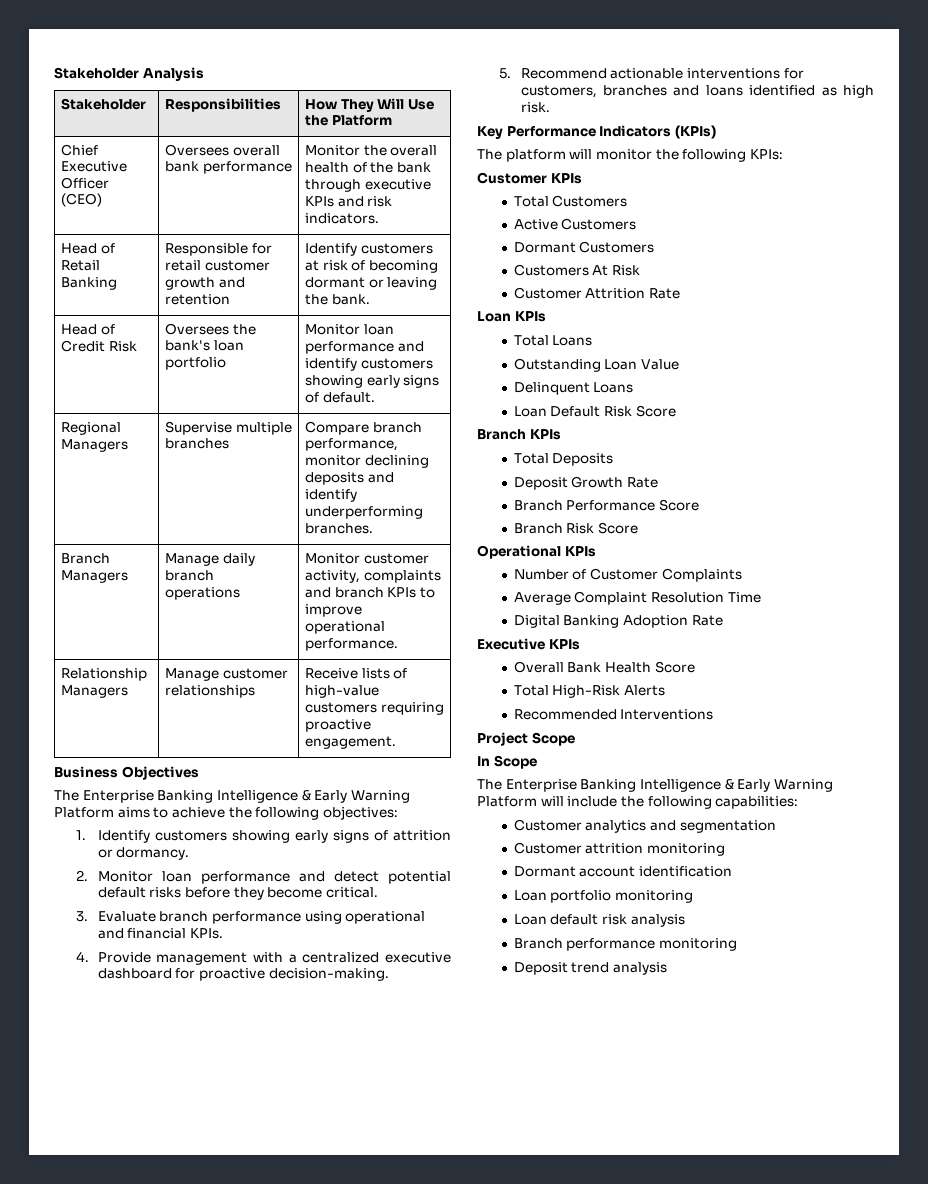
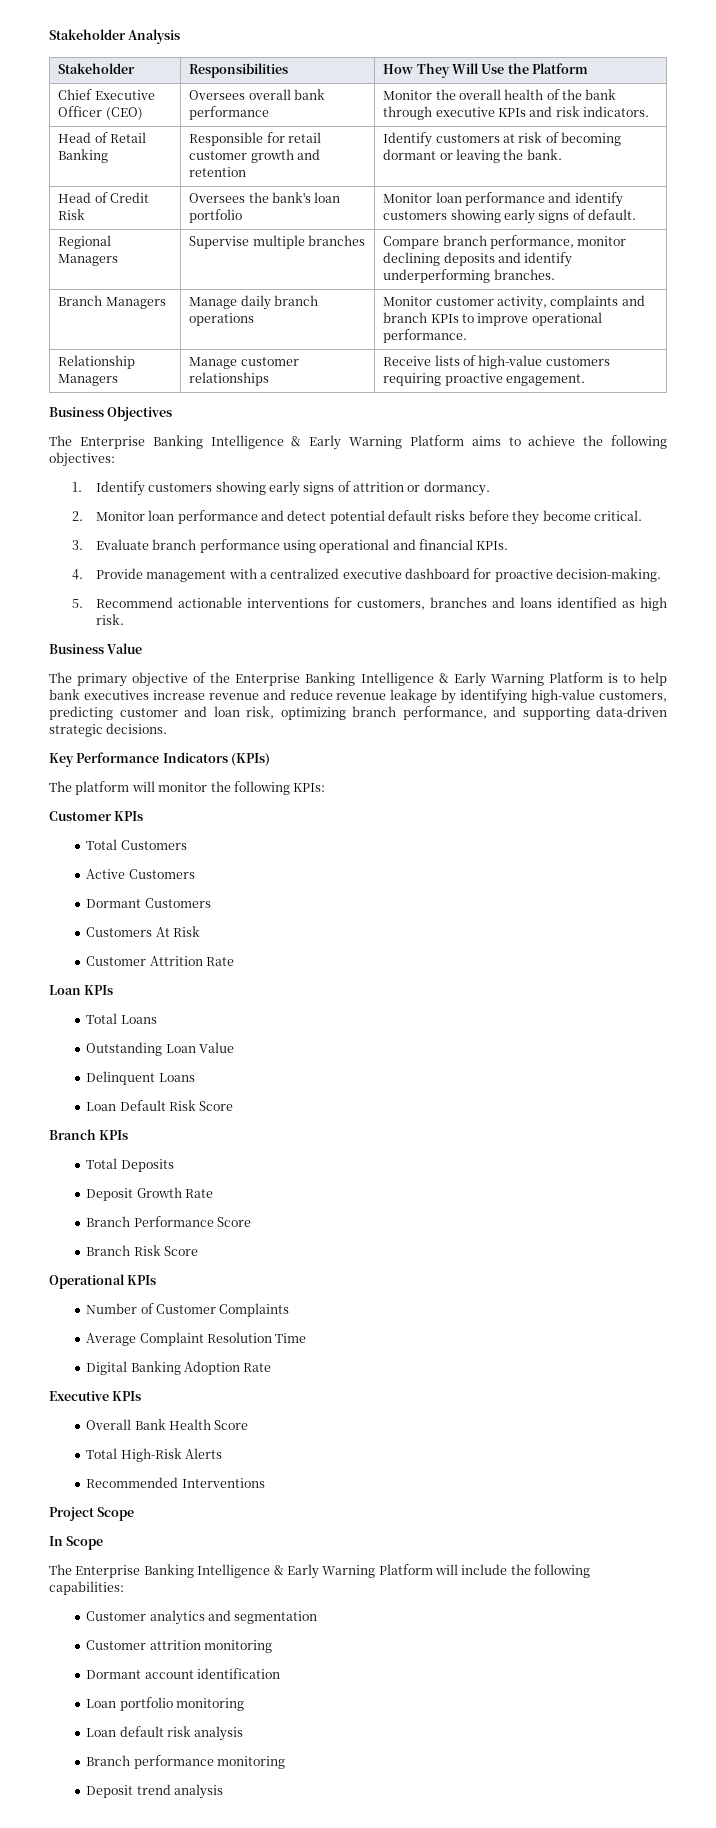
+ Business Value
+ The primary objective of the Enterprise Banking Intelligence & Early Warning Platform is to help bank executives increase revenue and reduce revenue leakage by identifying high-value customers, predicting customer and loan risk, optimizing branch performance, and supporting data-driven strategic decisions.

